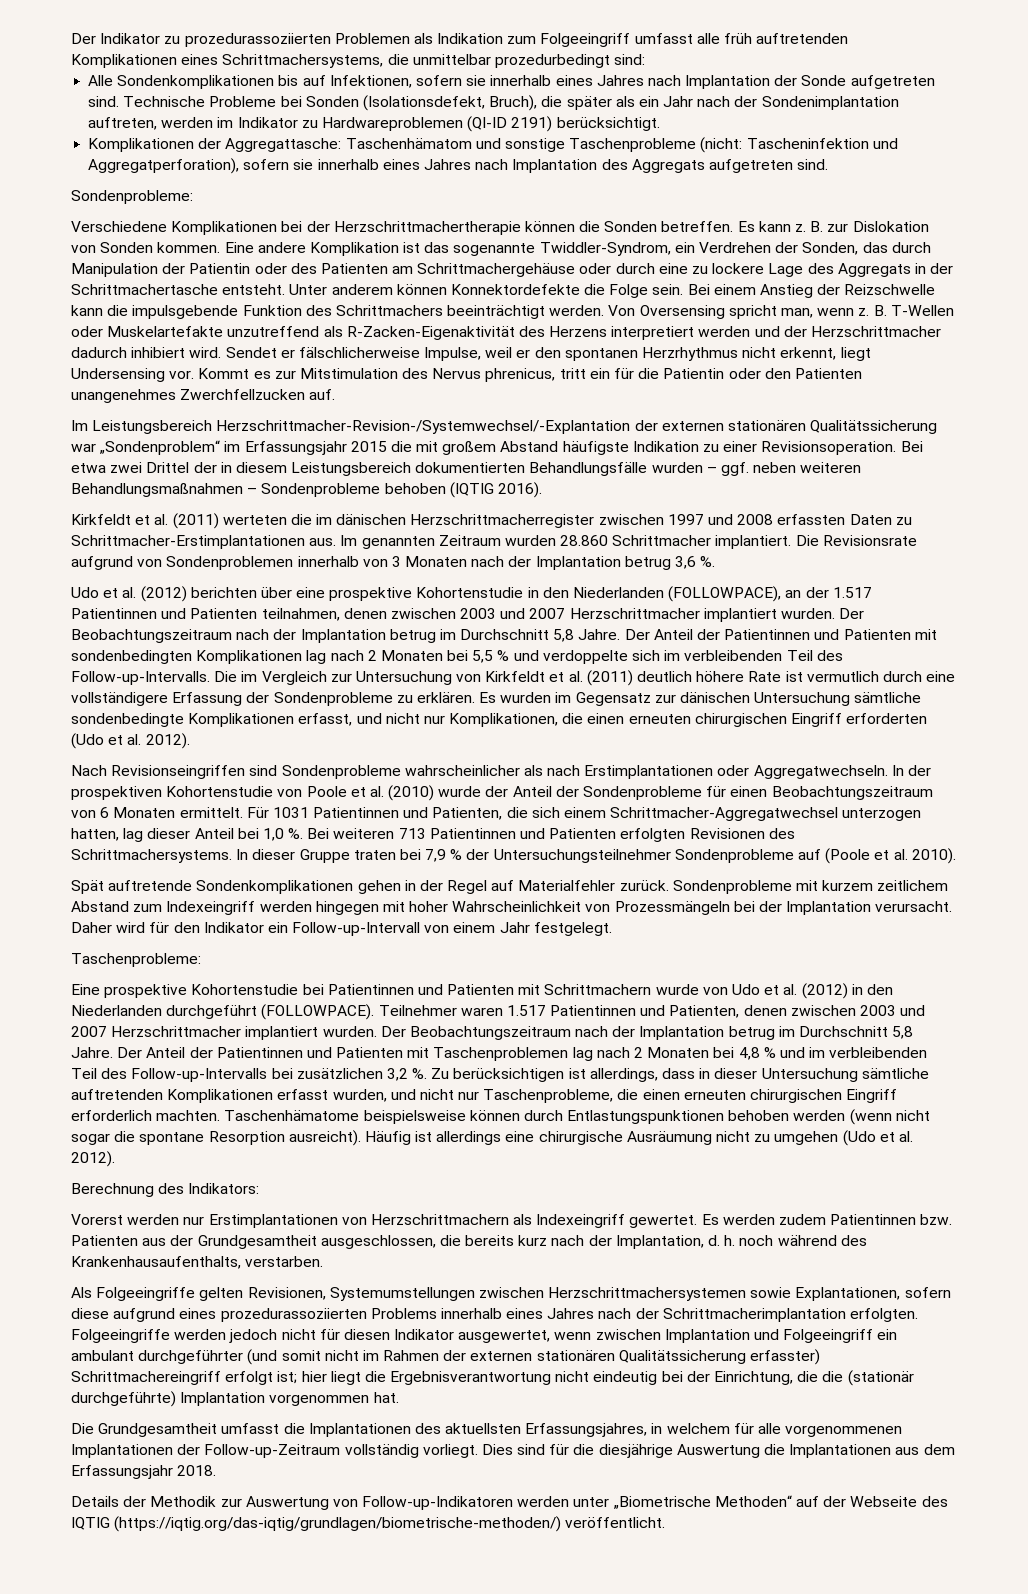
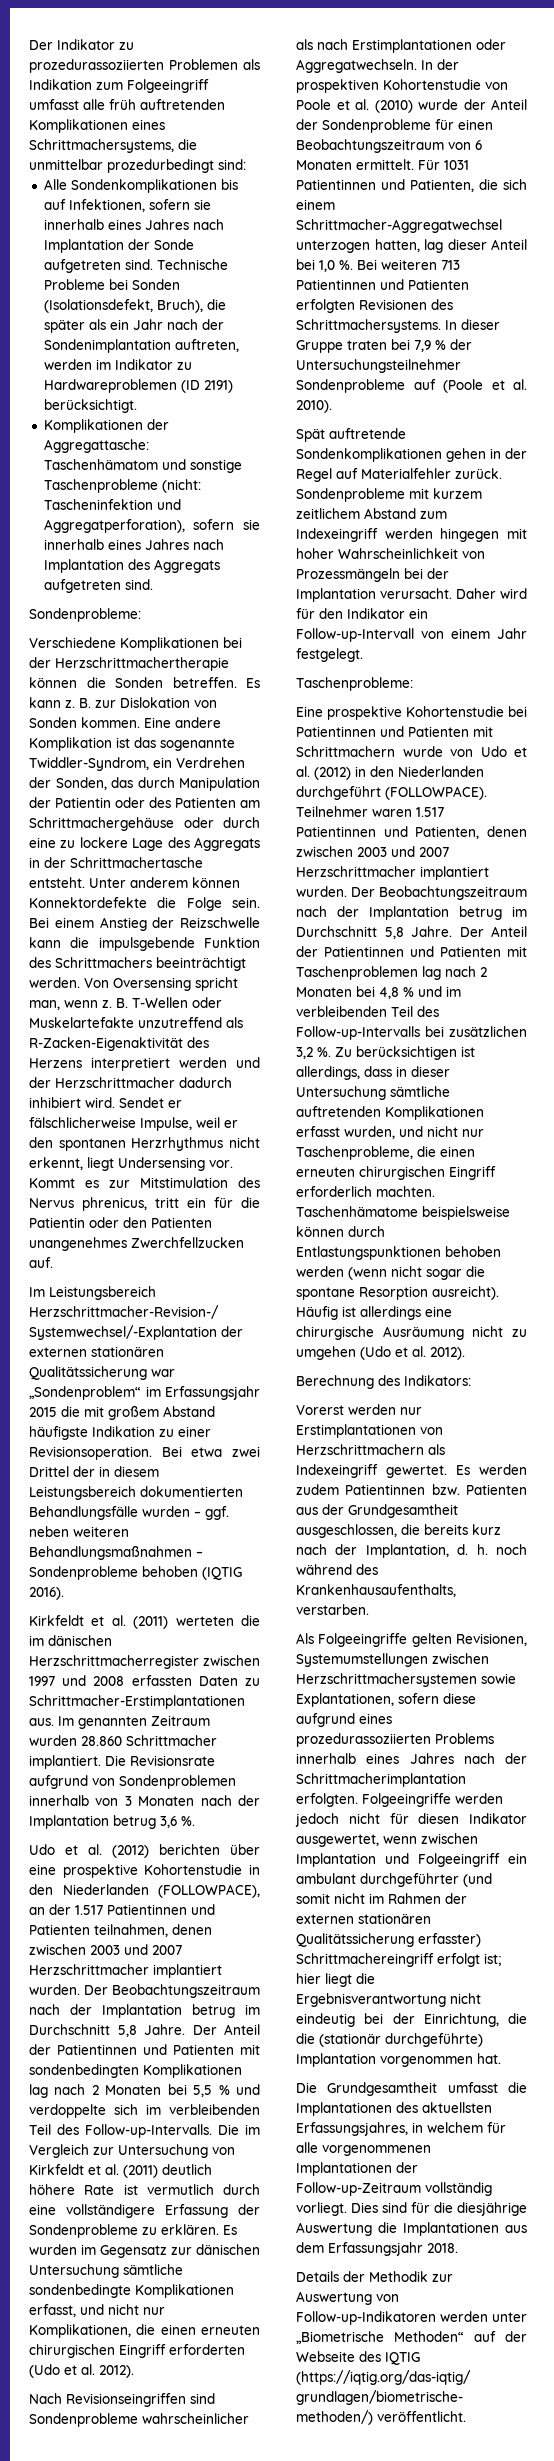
- Technische Probleme bei Sonden (Isolationsdefekt, Bruch), die später als ein Jahr nach der Sondenimplantation auftreten, werden im Indikator zu Hardwareproblemen (QI-ID 2191) berücksichtigt.
+ Technische Probleme bei Sonden (Isolationsdefekt, Bruch), die später als ein Jahr nach der Sondenimplantation auftreten, werden im Indikator zu Hardwareproblemen (ID 2191) berücksichtigt.

